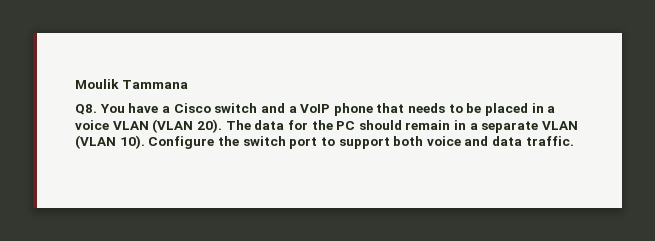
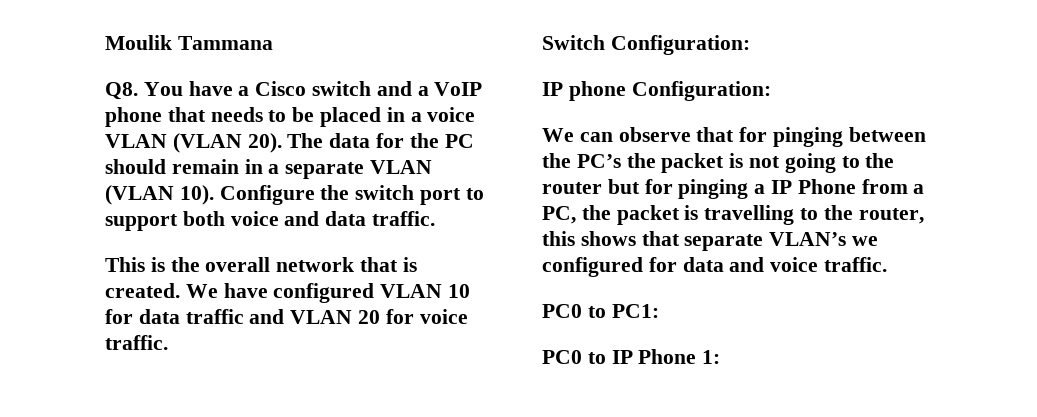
+ This is the overall network that is created. We have configured VLAN 10 for data traffic and VLAN 20 for voice traffic.
+ Switch Configuration:
+ IP phone Configuration:
+ We can observe that for pinging between the PC’s the packet is not going to the router but for pinging a IP Phone from a PC, the packet is travelling to the router, this shows that separate VLAN’s we configured for data and voice traffic.
+ PC0 to PC1:
+ PC0 to IP Phone 1:

